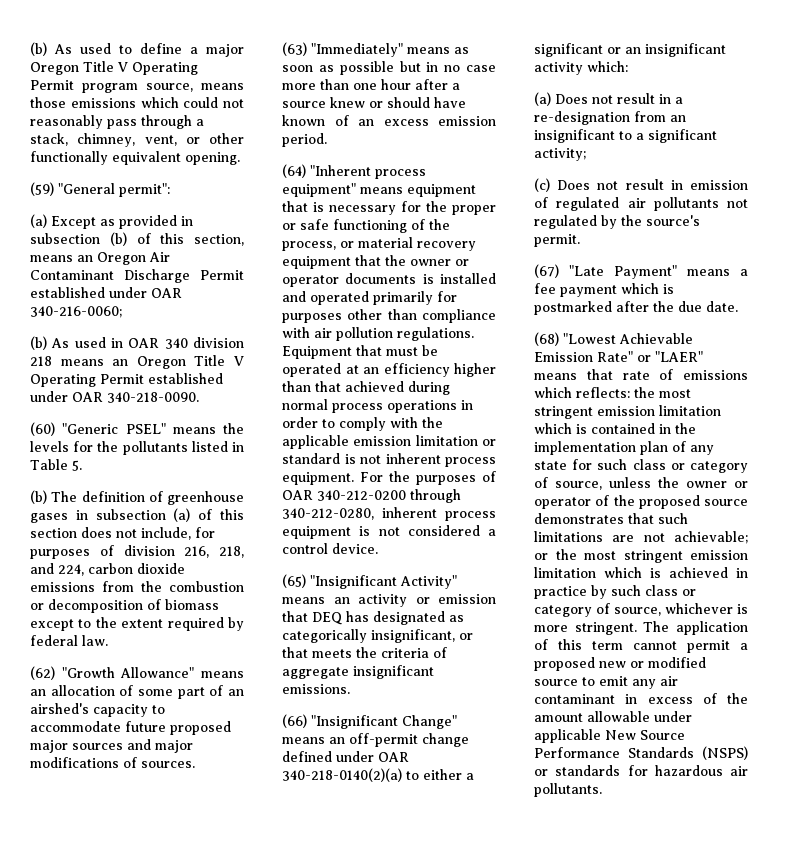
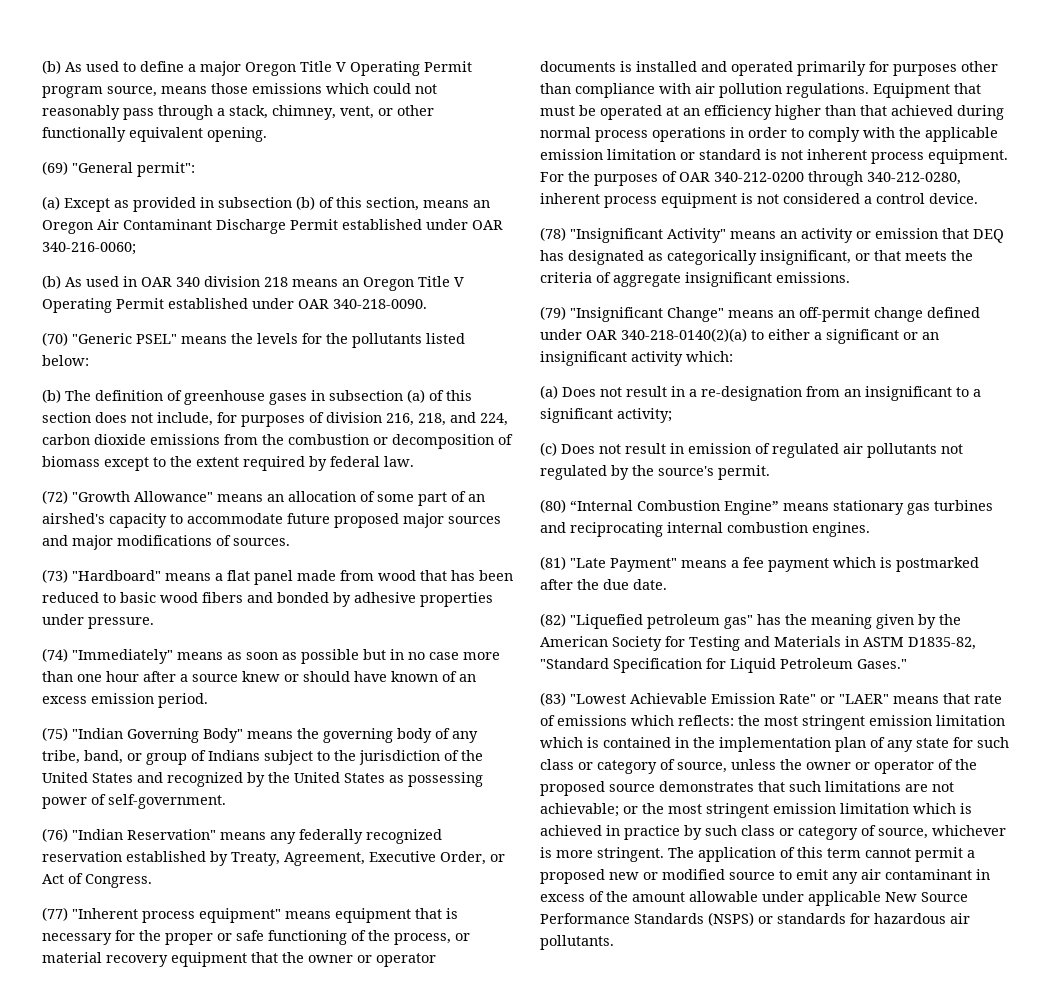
- (59) "General permit":
+ (69) "General permit":
- (60) "Generic PSEL" means the levels for the pollutants listed in Table 5.
+ (70) "Generic PSEL" means the levels for the pollutants listed below:
- (62) "Growth Allowance" means an allocation of some part of an airshed's capacity to accommodate future proposed major sources and major modifications of sources.
+ (72) "Growth Allowance" means an allocation of some part of an airshed's capacity to accommodate future proposed major sources and major modifications of sources.
- (63) "Immediately" means as soon as possible but in no case more than one hour after a source knew or should have known of an excess emission period.
+ (73) "Hardboard" means a flat panel made from wood that has been reduced to basic wood fibers and bonded by adhesive properties under pressure.
+ (74) "Immediately" means as soon as possible but in no case more than one hour after a source knew or should have known of an excess emission period.
- (64) "Inherent process equipment" means equipment that is necessary for the proper or safe functioning of the process, or material recovery equipment that the owner or operator documents is installed and operated primarily for purposes other than compliance with air pollution regulations.
+ (75) "Indian Governing Body" means the governing body of any tribe, band, or group of Indians subject to the jurisdiction of the United States and recognized by the United States as possessing power of self-government.
+ (76) "Indian Reservation" means any federally recognized reservation established by Treaty, Agreement, Executive Order, or Act of Congress.
+ (77) "Inherent process equipment" means equipment that is necessary for the proper or safe functioning of the process, or material recovery equipment that the owner or operator documents is installed and operated primarily for purposes other than compliance with air pollution regulations.
- (65) "Insignificant Activity" means an activity or emission that DEQ has designated as categorically insignificant, or that meets the criteria of aggregate insignificant emissions.
+ (78) "Insignificant Activity" means an activity or emission that DEQ has designated as categorically insignificant, or that meets the criteria of aggregate insignificant emissions.
- (66) "Insignificant Change" means an off-permit change defined under OAR 340-218-0140(2)(a) to either a significant or an insignificant activity which:
+ (79) "Insignificant Change" means an off-permit change defined under OAR 340-218-0140(2)(a) to either a significant or an insignificant activity which:
- (67) "Late Payment" means a fee payment which is postmarked after the due date.
+ (80) “Internal Combustion Engine” means stationary gas turbines and reciprocating internal combustion engines.
+ (81) "Late Payment" means a fee payment which is postmarked after the due date.
- (68) "Lowest Achievable Emission Rate" or "LAER" means that rate of emissions which reflects:
+ (82) "Liquefied petroleum gas" has the meaning given by the American Society for Testing and Materials in ASTM D1835-82, "Standard Specification for Liquid Petroleum Gases."
+ (83) "Lowest Achievable Emission Rate" or "LAER" means that rate of emissions which reflects:

